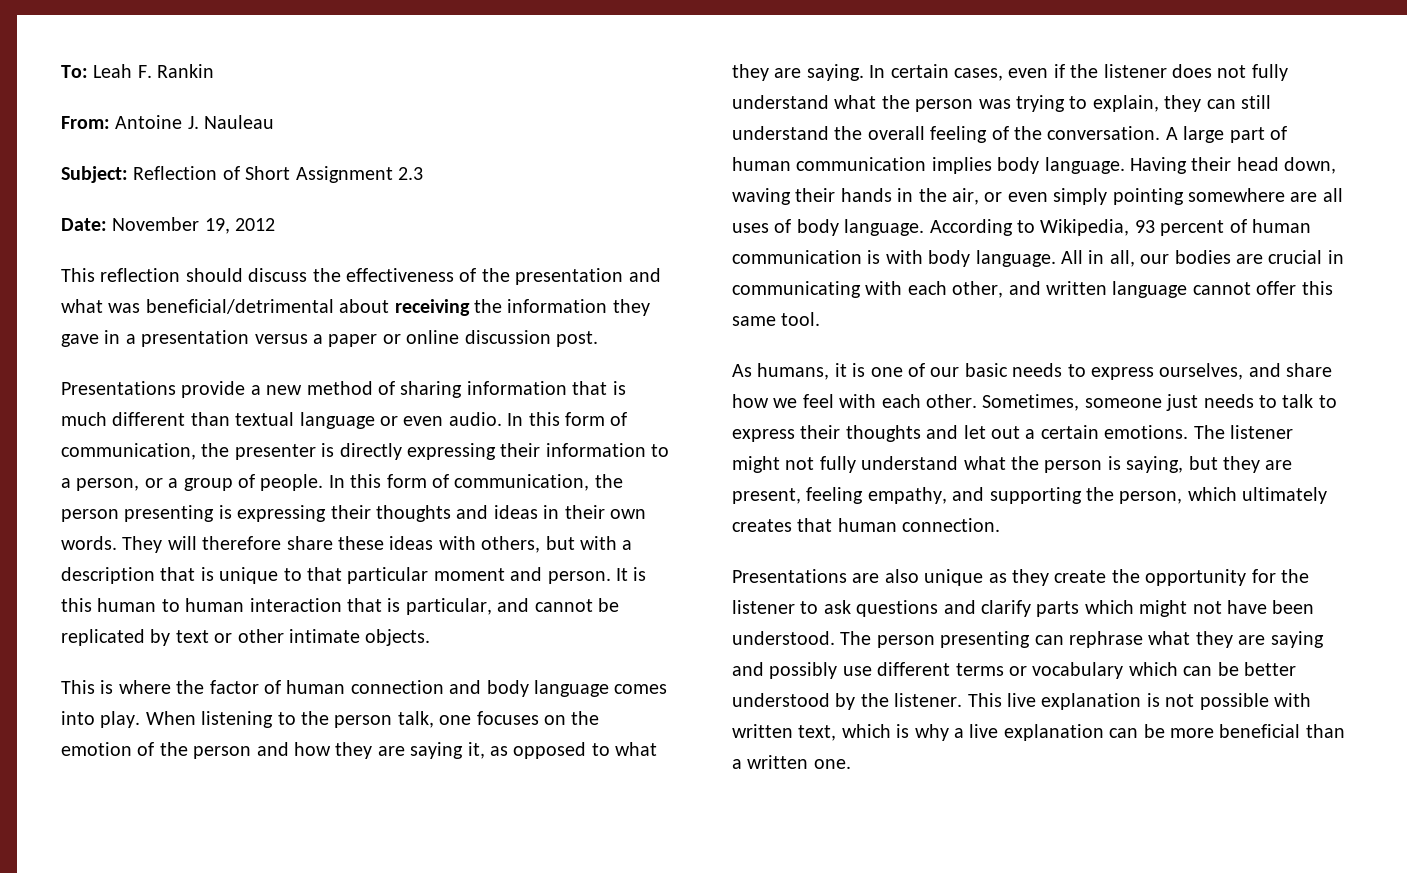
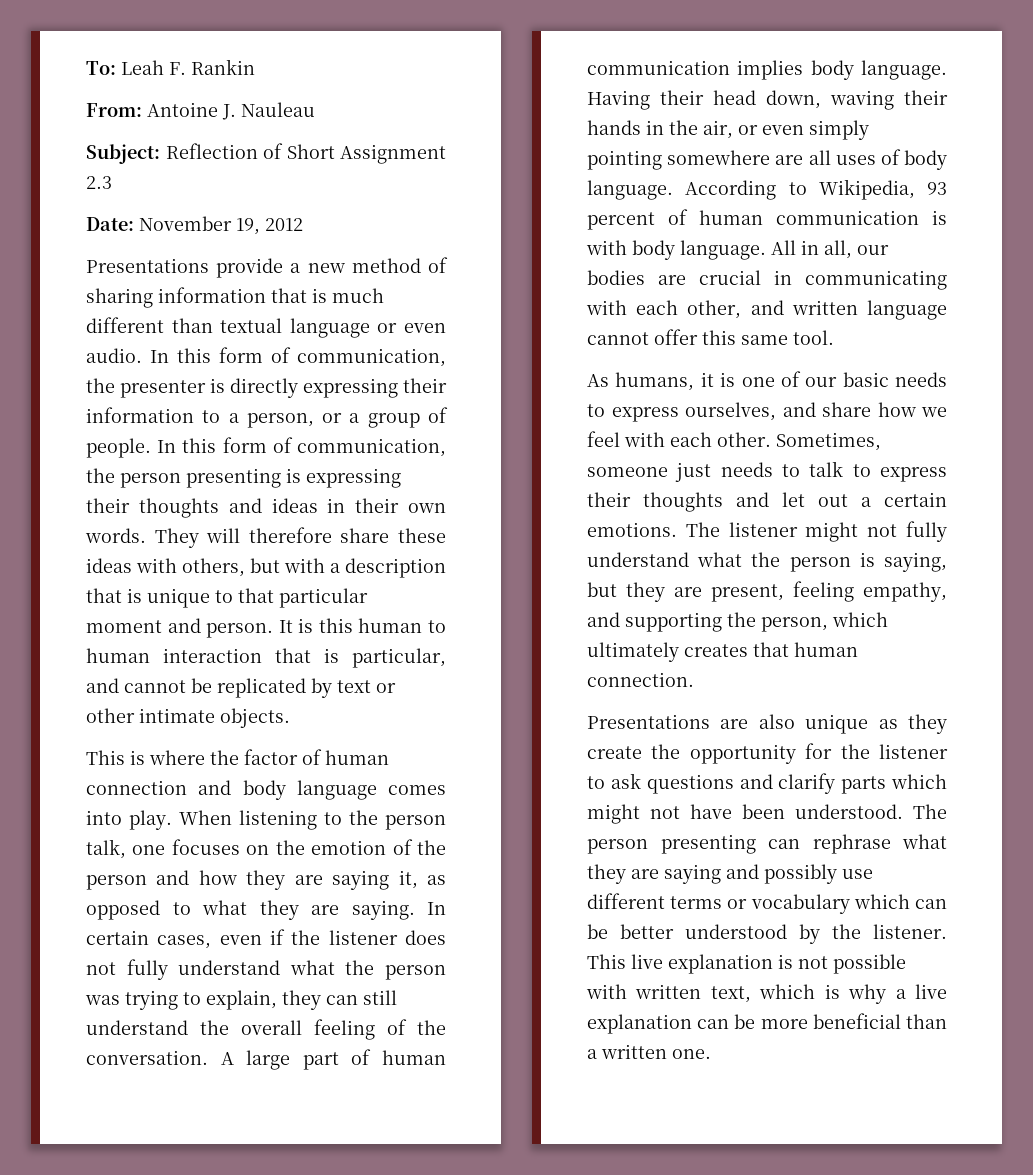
- This reflection should discuss the effectiveness of the presentation and what was beneficial/detrimental about receiving the information they gave in a presentation versus a paper or online discussion post.

